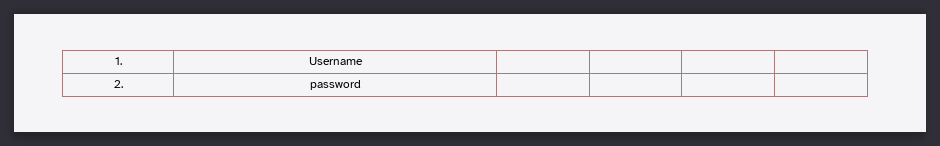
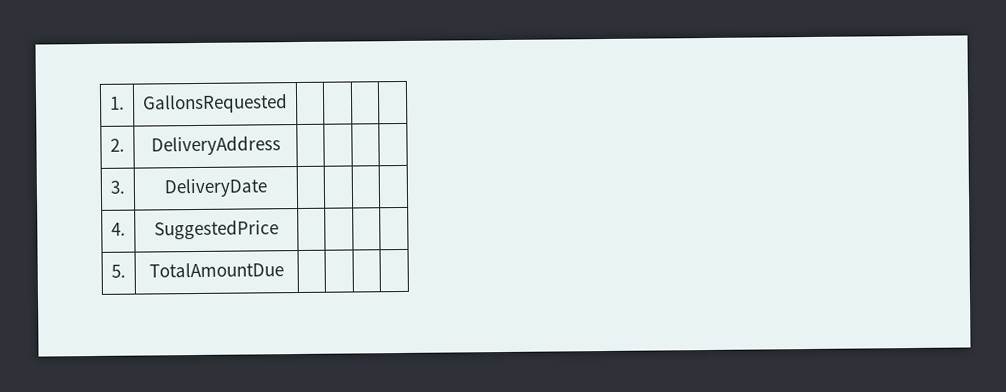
- 1. | Username | | | |
+ 1. | GallonsRequested | | | |
- 2. | password | | | |
+ 2. | DeliveryAddress | | | |
+ 3. | DeliveryDate | | | |
+ 4. | SuggestedPrice | | | |
+ 5. | TotalAmountDue | | | |

